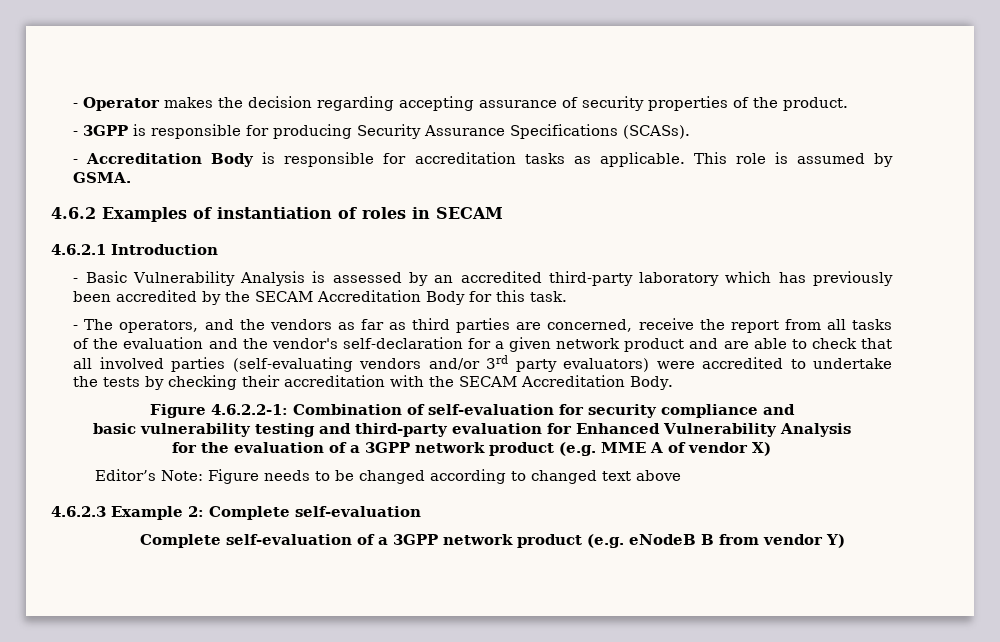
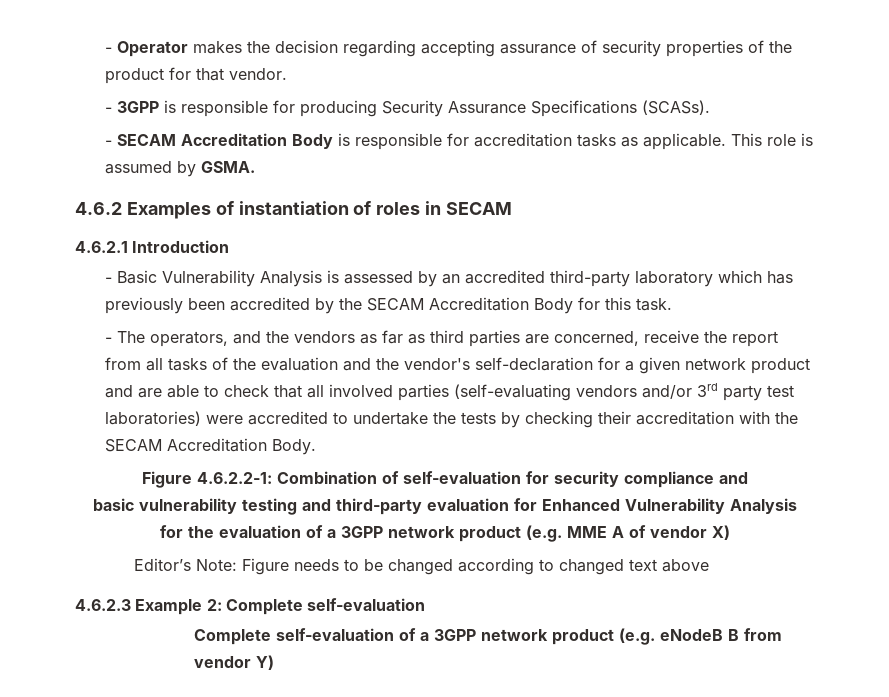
- - Operator makes the decision regarding accepting assurance of security properties of the product.
+ - Operator makes the decision regarding accepting assurance of security properties of the product for that vendor.
- - Accreditation Body is responsible for accreditation tasks as applicable.
+ - SECAM Accreditation Body is responsible for accreditation tasks as applicable.
- - The operators, and the vendors as far as third parties are concerned, receive the report from all tasks of the evaluation and the vendor's self-declaration for a given network product and are able to check that all involved parties (self-evaluating vendors and/or 3rd party evaluators) were accredited to undertake the tests by checking their accreditation with the SECAM Accreditation Body.
+ - The operators, and the vendors as far as third parties are concerned, receive the report from all tasks of the evaluation and the vendor's self-declaration for a given network product and are able to check that all involved parties (self-evaluating vendors and/or 3rd party test laboratories) were accredited to undertake the tests by checking their accreditation with the SECAM Accreditation Body.

